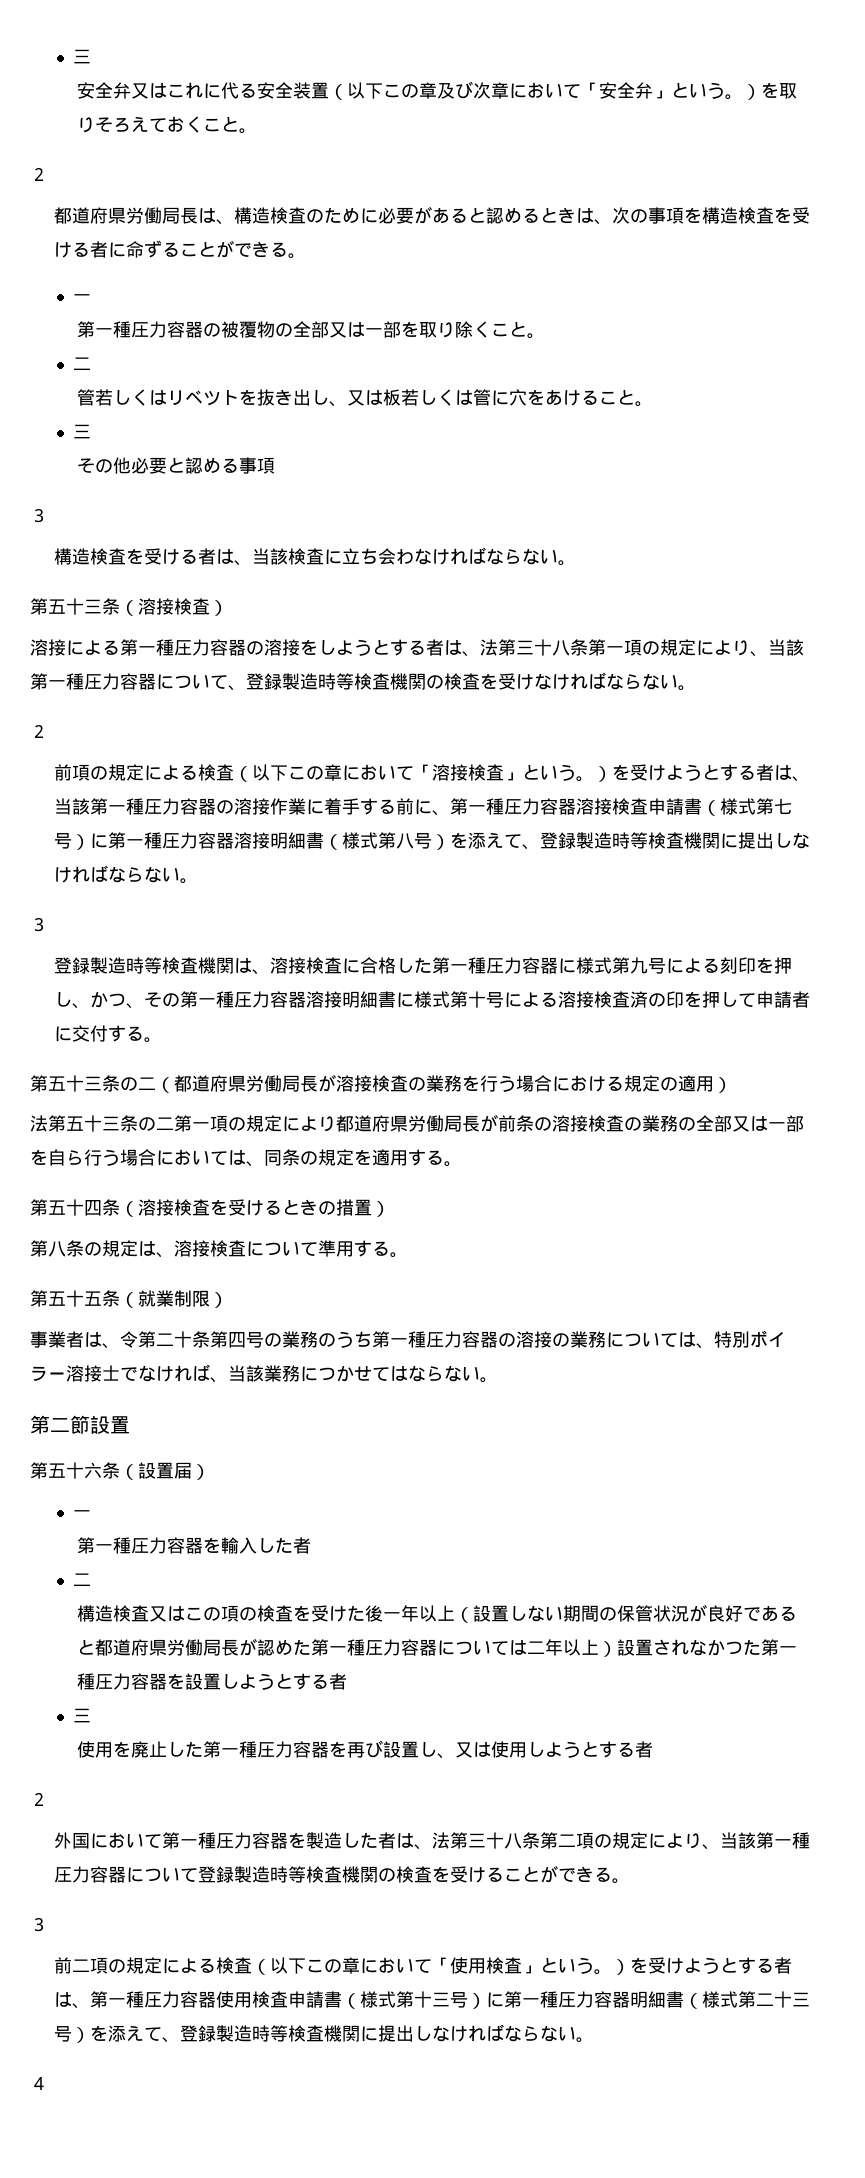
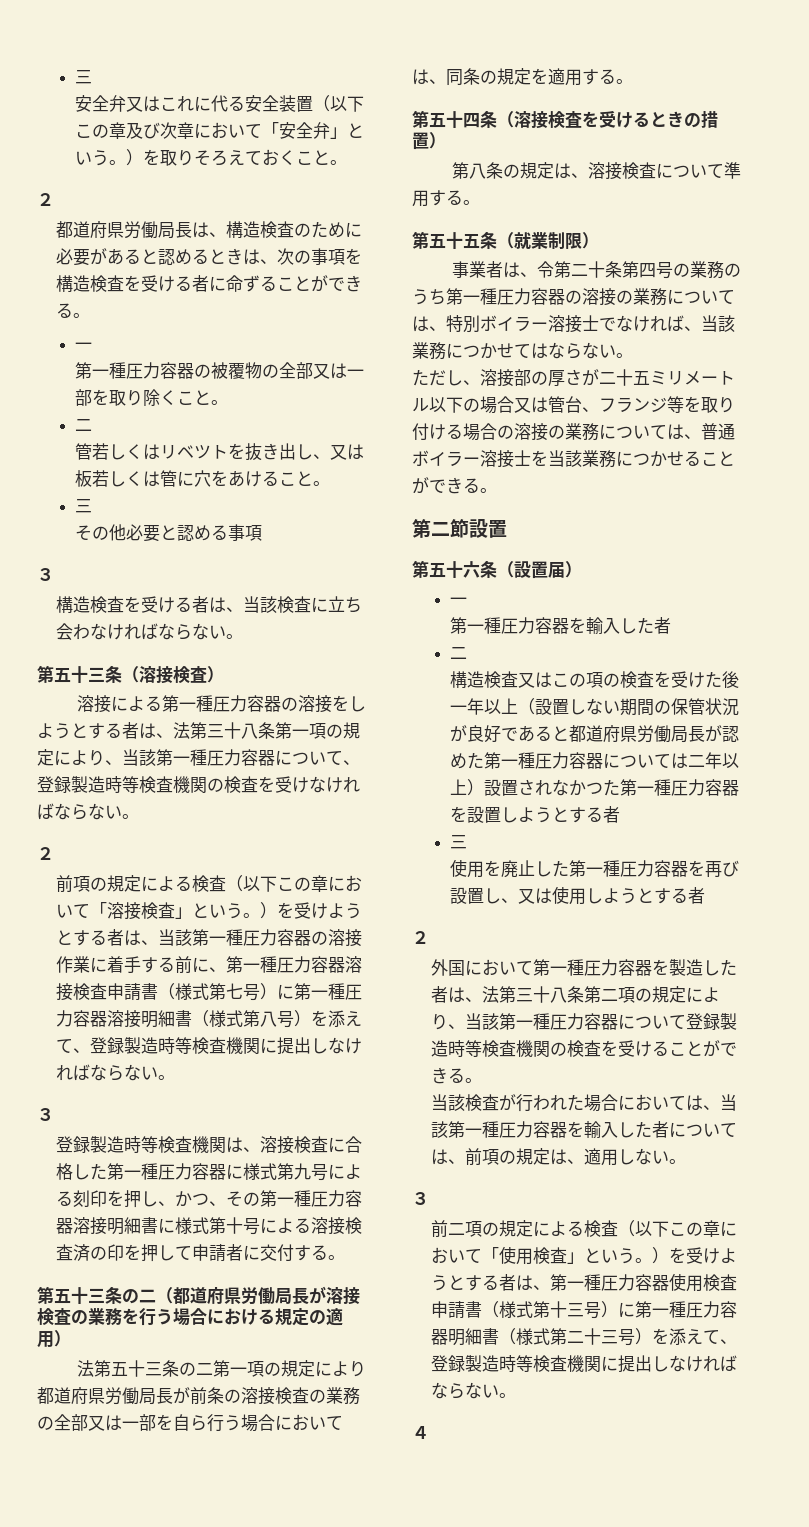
+ ただし、溶接部の厚さが二十五ミリメートル以下の場合又は管台、フランジ等を取り付ける場合の溶接の業務については、普通ボイラー溶接士を当該業務につかせることができる。
+ 当該検査が行われた場合においては、当該第一種圧力容器を輸入した者については、前項の規定は、適用しない。

